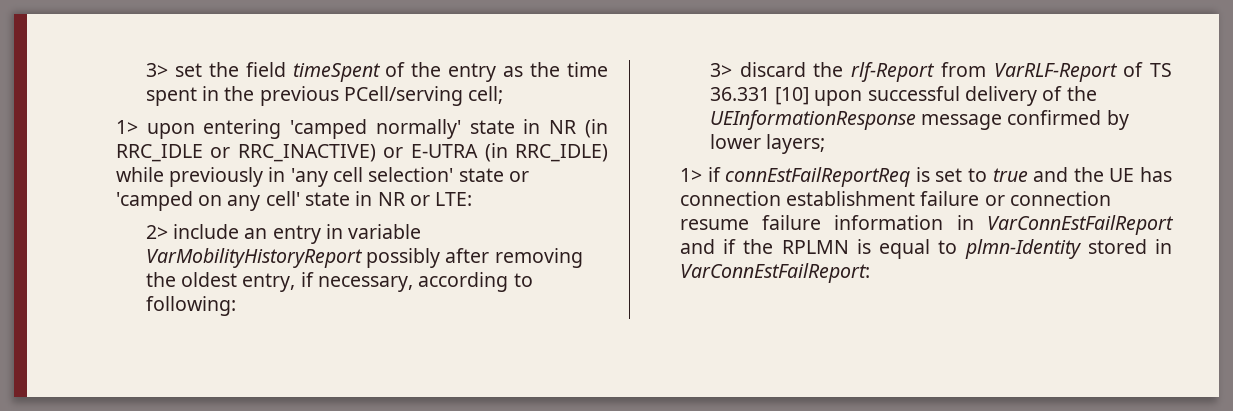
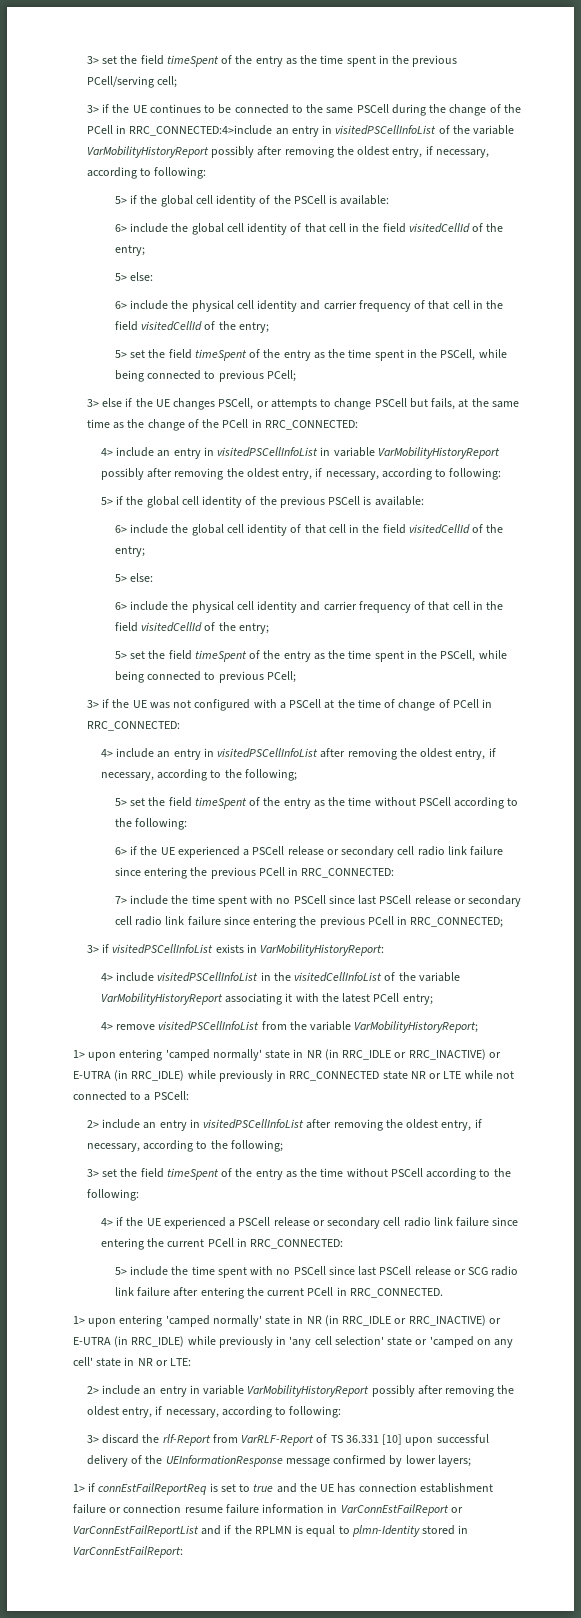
+ 3> if the UE continues to be connected to the same PSCell during the change of the PCell in RRC_CONNECTED:4>include an entry in visitedPSCellInfoList of the variable VarMobilityHistoryReport possibly after removing the oldest entry, if necessary, according to following:
+ 5> if the global cell identity of the PSCell is available:
+ 6> include the global cell identity of that cell in the field visitedCellId of the entry;
+ 5> else:
+ 6> include the physical cell identity and carrier frequency of that cell in the field visitedCellId of the entry;
+ 5> set the field timeSpent of the entry as the time spent in the PSCell, while being connected to previous PCell;
+ 3> else if the UE changes PSCell, or attempts to change PSCell but fails, at the same time as the change of the PCell in RRC_CONNECTED:
+ 4> include an entry in visitedPSCellInfoList in variable VarMobilityHistoryReport possibly after removing the oldest entry, if necessary, according to following:
+ 5> if the global cell identity of the previous PSCell is available:
+ 6> include the global cell identity of that cell in the field visitedCellId of the entry;
+ 5> else:
+ 6> include the physical cell identity and carrier frequency of that cell in the field visitedCellId of the entry;
+ 5> set the field timeSpent of the entry as the time spent in the PSCell, while being connected to previous PCell;
+ 3> if the UE was not configured with a PSCell at the time of change of PCell in RRC_CONNECTED:
+ 4> include an entry in visitedPSCellInfoList after removing the oldest entry, if necessary, according to the following;
+ 5> set the field timeSpent of the entry as the time without PSCell according to the following:
+ 6> if the UE experienced a PSCell release or secondary cell radio link failure since entering the previous PCell in RRC_CONNECTED:
+ 7> include the time spent with no PSCell since last PSCell release or secondary cell radio link failure since entering the previous PCell in RRC_CONNECTED;
+ 3> if visitedPSCellInfoList exists in VarMobilityHistoryReport:
+ 4> include visitedPSCellInfoList in the visitedCellInfoList of the variable VarMobilityHistoryReport associating it with the latest PCell entry;
+ 4> remove visitedPSCellInfoList from the variable VarMobilityHistoryReport;
+ 1> upon entering 'camped normally' state in NR (in RRC_IDLE or RRC_INACTIVE) or E-UTRA (in RRC_IDLE) while previously in RRC_CONNECTED state NR or LTE while not connected to a PSCell:
+ 2> include an entry in visitedPSCellInfoList after removing the oldest entry, if necessary, according to the following;
+ 3> set the field timeSpent of the entry as the time without PSCell according to the following:
+ 4> if the UE experienced a PSCell release or secondary cell radio link failure since entering the current PCell in RRC_CONNECTED:
+ 5> include the time spent with no PSCell since last PSCell release or SCG radio link failure after entering the current PCell in RRC_CONNECTED.
- 1> if connEstFailReportReq is set to true and the UE has connection establishment failure or connection resume failure information in VarConnEstFailReport and if the RPLMN is equal to plmn-Identity stored in VarConnEstFailReport:
+ 1> if connEstFailReportReq is set to true and the UE has connection establishment failure or connection resume failure information in VarConnEstFailReport or VarConnEstFailReportList and if the RPLMN is equal to plmn-Identity stored in VarConnEstFailReport:

